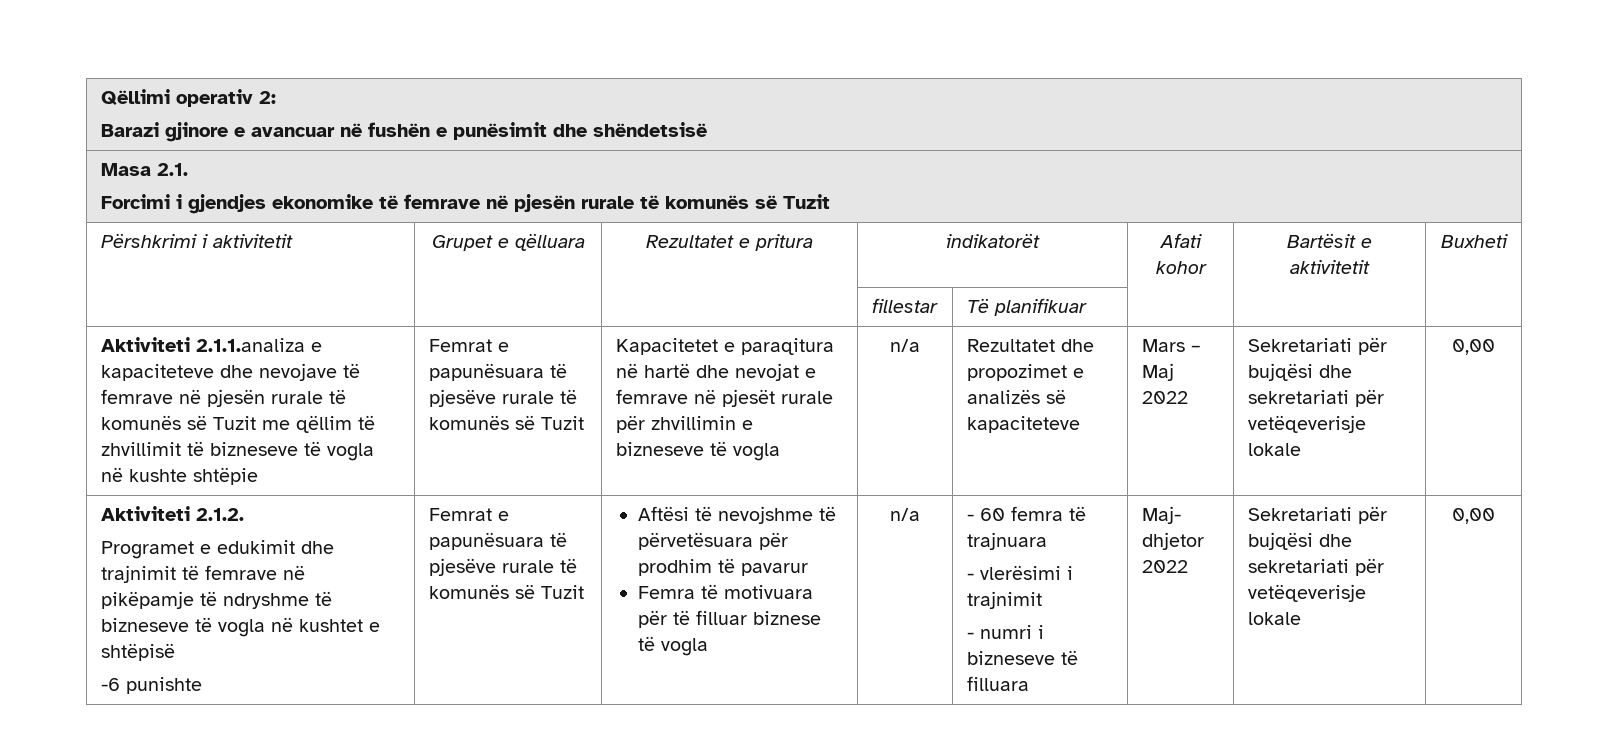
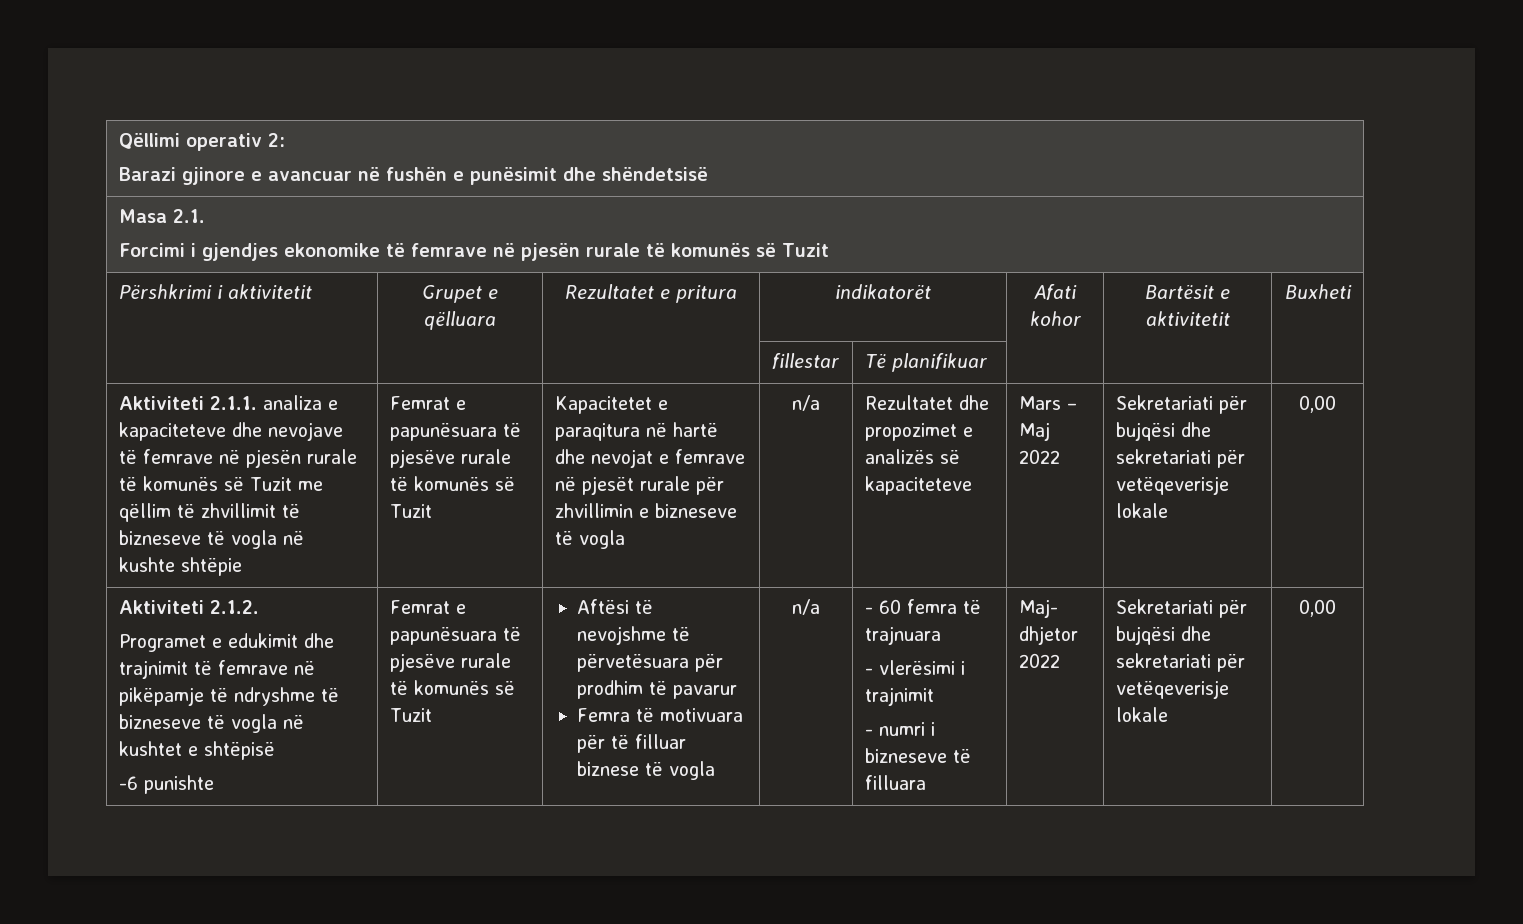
- Aktiviteti 2.1.1.analiza e kapaciteteve dhe nevojave të femrave në pjesën rurale të komunës së Tuzit me qëllim të zhvillimit të bizneseve të vogla në kushte shtëpie
+ Aktiviteti 2.1.1. analiza e kapaciteteve dhe nevojave të femrave në pjesën rurale të komunës së Tuzit me qëllim të zhvillimit të bizneseve të vogla në kushte shtëpie

